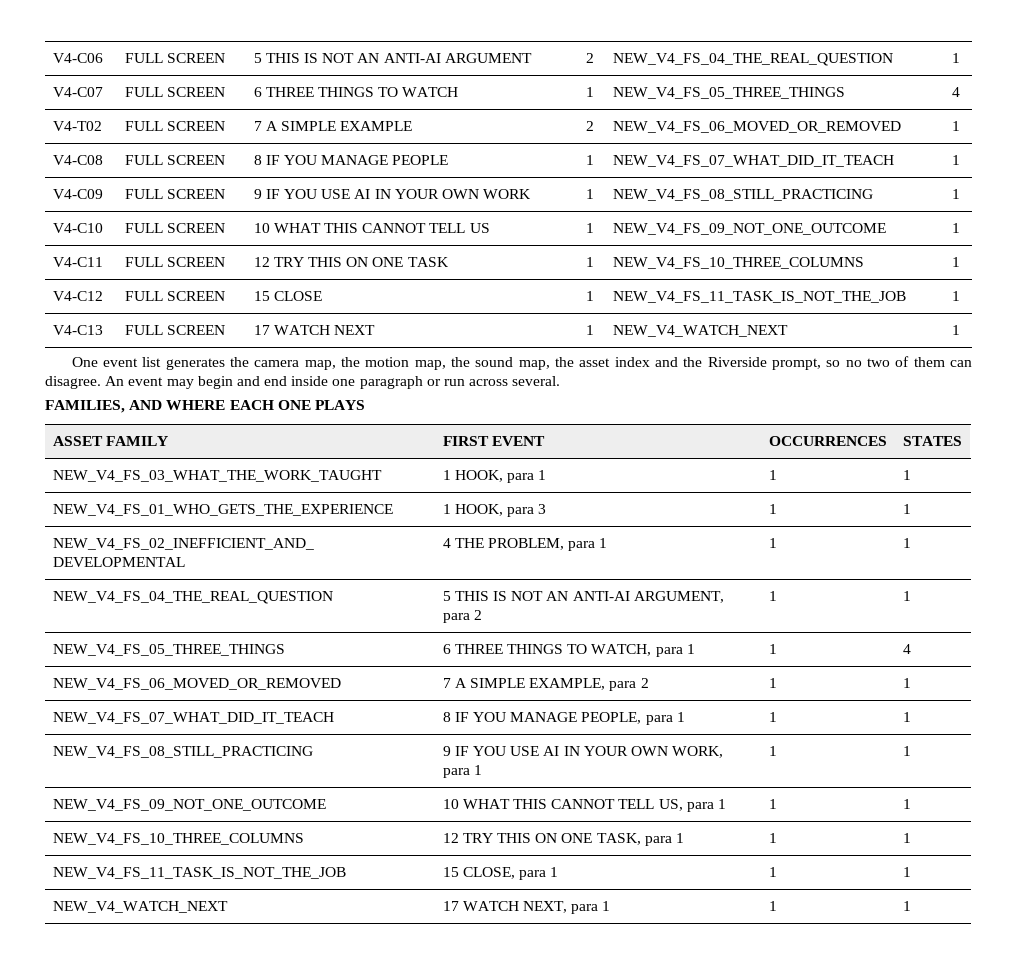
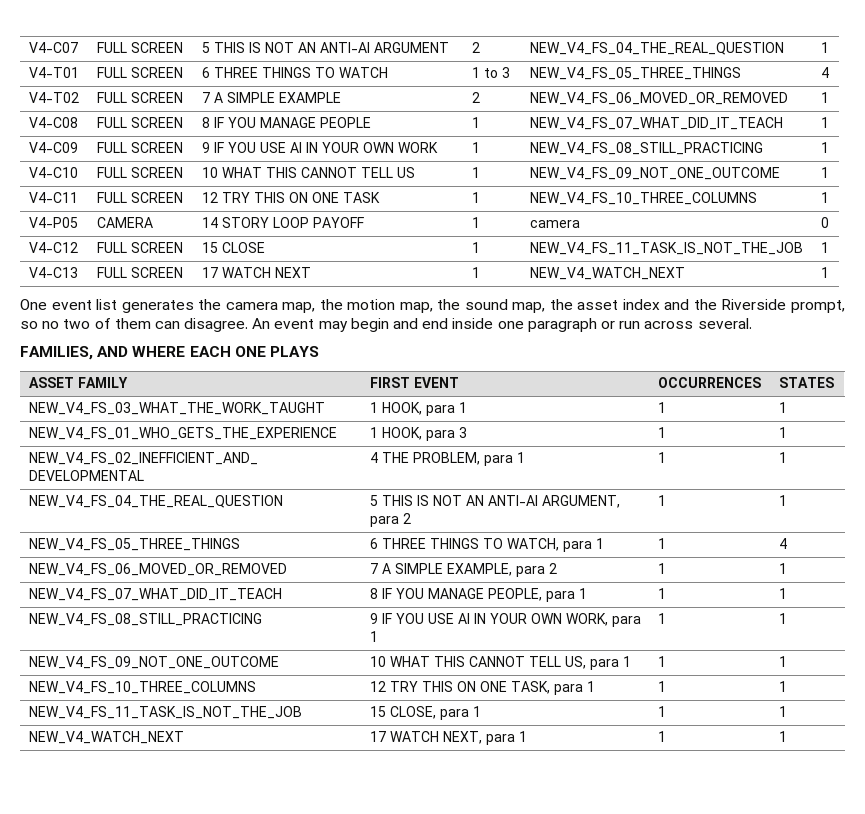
- V4-C06 | FULL SCREEN | 5 THIS IS NOT AN ANTI-AI ARGUMENT | 2 | NEW_V4_FS_04_THE_REAL_QUESTION | 1
+ V4-C07 | FULL SCREEN | 5 THIS IS NOT AN ANTI-AI ARGUMENT | 2 | NEW_V4_FS_04_THE_REAL_QUESTION | 1
- V4-C07 | FULL SCREEN | 6 THREE THINGS TO WATCH | 1 | NEW_V4_FS_05_THREE_THINGS | 4
+ V4-T01 | FULL SCREEN | 6 THREE THINGS TO WATCH | 1 to 3 | NEW_V4_FS_05_THREE_THINGS | 4
+ V4-P05 | CAMERA | 14 STORY LOOP PAYOFF | 1 | camera | 0

